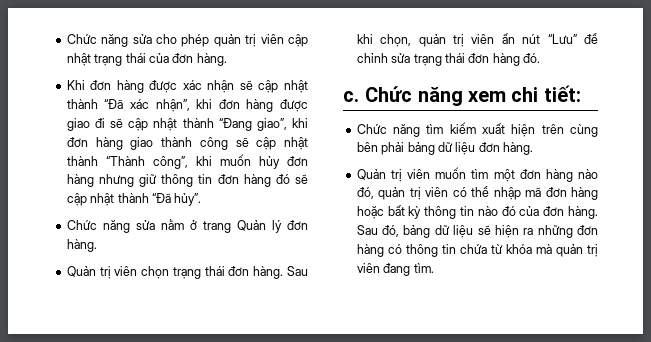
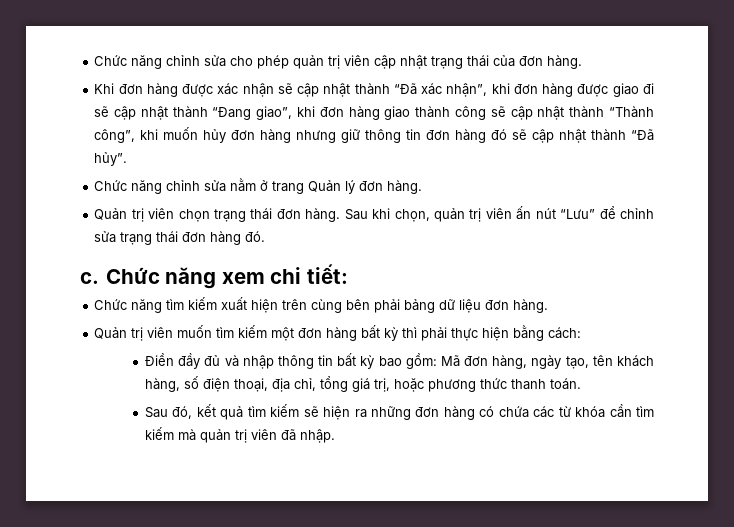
- Chức năng sửa cho phép quản trị viên cập nhật trạng thái của đơn hàng.
+ Chức năng chỉnh sửa cho phép quản trị viên cập nhật trạng thái của đơn hàng.
- Chức năng sửa nằm ở trang Quản lý đơn hàng.
+ Chức năng chỉnh sửa nằm ở trang Quản lý đơn hàng.
- Quản trị viên muốn tìm một đơn hàng nào đó, quản trị viên có thể nhập mã đơn hàng hoặc bất kỳ thông tin nào đó của đơn hàng. Sau đó, bảng dữ liệu sẽ hiện ra những đơn hàng có thông tin chứa từ khóa mà quản trị viên đang tìm.
+ Quản trị viên muốn tìm kiếm một đơn hàng bất kỳ thì phải thực hiện bằng cách:
+ Điền đầy đủ và nhập thông tin bất kỳ bao gồm: Mã đơn hàng, ngày tạo, tên khách hàng, số điện thoại, địa chỉ, tổng giá trị, hoặc phương thức thanh toán.
+ Sau đó, kết quả tìm kiếm sẽ hiện ra những đơn hàng có chứa các từ khóa cần tìm kiếm mà quản trị viên đã nhập.

